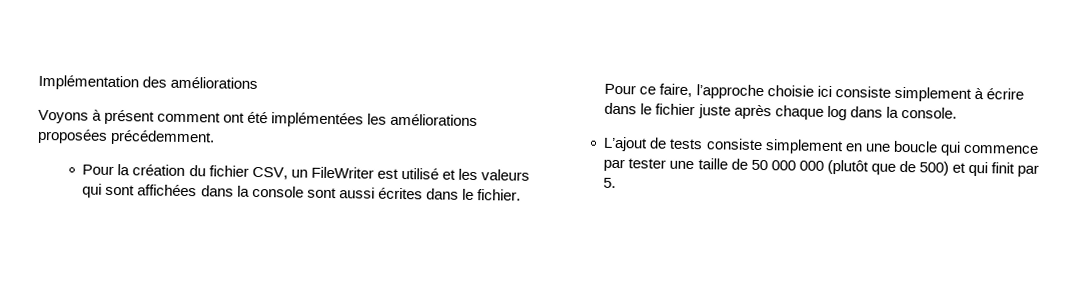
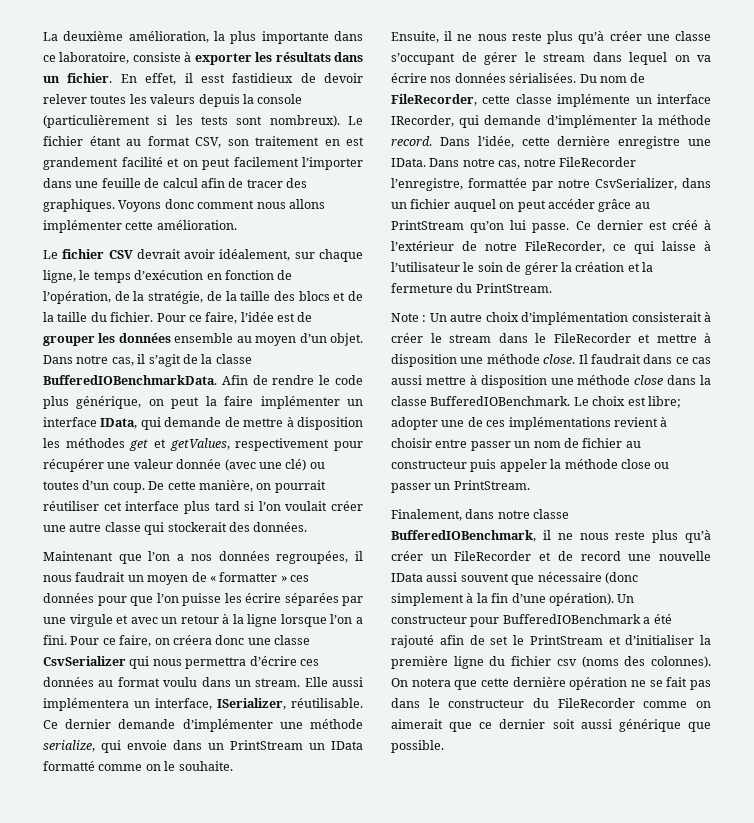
- Implémentation des améliorations
- Voyons à présent comment ont été implémentées les améliorations proposées précédemment.
- Pour la création du fichier CSV, un FileWriter est utilisé et les valeurs qui sont affichées dans la console sont aussi écrites dans le fichier. Pour ce faire, l’approche choisie ici consiste simplement à écrire dans le fichier juste après chaque log dans la console.
- L’ajout de tests consiste simplement en une boucle qui commence par tester une taille de 50 000 000 (plutôt que de 500) et qui finit par 5.
+ La deuxième amélioration, la plus importante dans ce laboratoire, consiste à exporter les résultats dans un fichier. En effet, il esst fastidieux de devoir relever toutes les valeurs depuis la console (particulièrement si les tests sont nombreux). Le fichier étant au format CSV, son traitement en est grandement facilité et on peut facilement l’importer dans une feuille de calcul afin de tracer des graphiques. Voyons donc comment nous allons implémenter cette amélioration.
+ Le fichier CSV devrait avoir idéalement, sur chaque ligne, le temps d’exécution en fonction de l’opération, de la stratégie, de la taille des blocs et de la taille du fichier. Pour ce faire, l’idée est de grouper les données ensemble au moyen d’un objet. Dans notre cas, il s’agit de la classe BufferedIOBenchmarkData. Afin de rendre le code plus générique, on peut la faire implémenter un interface IData, qui demande de mettre à disposition les méthodes get et getValues, respectivement pour récupérer une valeur donnée (avec une clé) ou toutes d’un coup. De cette manière, on pourrait réutiliser cet interface plus tard si l’on voulait créer une autre classe qui stockerait des données.
+ Maintenant que l’on a nos données regroupées, il nous faudrait un moyen de « formatter » ces données pour que l’on puisse les écrire séparées par une virgule et avec un retour à la ligne lorsque l’on a fini. Pour ce faire, on créera donc une classe CsvSerializer qui nous permettra d’écrire ces données au format voulu dans un stream. Elle aussi implémentera un interface, ISerializer, réutilisable. Ce dernier demande d’implémenter une méthode serialize, qui envoie dans un PrintStream un IData formatté comme on le souhaite.
+ Ensuite, il ne nous reste plus qu’à créer une classe s’occupant de gérer le stream dans lequel on va écrire nos données sérialisées. Du nom de FileRecorder, cette classe implémente un interface IRecorder, qui demande d’implémenter la méthode record. Dans l’idée, cette dernière enregistre une IData. Dans notre cas, notre FileRecorder l’enregistre, formattée par notre CsvSerializer, dans un fichier auquel on peut accéder grâce au PrintStream qu’on lui passe. Ce dernier est créé à l’extérieur de notre FileRecorder, ce qui laisse à l’utilisateur le soin de gérer la création et la fermeture du PrintStream.
+ Note : Un autre choix d’implémentation consisterait à créer le stream dans le FileRecorder et mettre à disposition une méthode close. Il faudrait dans ce cas aussi mettre à disposition une méthode close dans la classe BufferedIOBenchmark. Le choix est libre; adopter une de ces implémentations revient à choisir entre passer un nom de fichier au constructeur puis appeler la méthode close ou passer un PrintStream.
+ Finalement, dans notre classe BufferedIOBenchmark, il ne nous reste plus qu’à créer un FileRecorder et de record une nouvelle IData aussi souvent que nécessaire (donc simplement à la fin d’une opération). Un constructeur pour BufferedIOBenchmark a été rajouté afin de set le PrintStream et d’initialiser la première ligne du fichier csv (noms des colonnes). On notera que cette dernière opération ne se fait pas dans le constructeur du FileRecorder comme on aimerait que ce dernier soit aussi générique que possible.

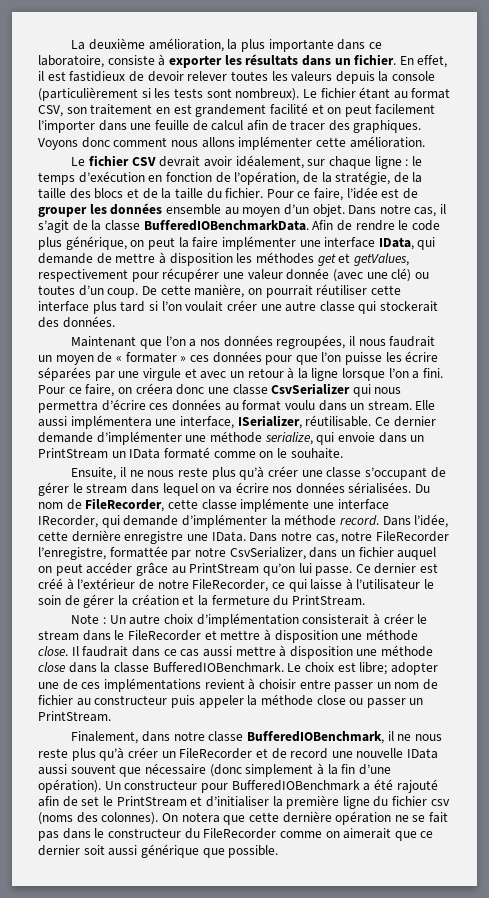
- En effet, il esst fastidieux de devoir relever toutes les valeurs depuis la console (particulièrement si les tests sont nombreux).
+ En effet, il est fastidieux de devoir relever toutes les valeurs depuis la console (particulièrement si les tests sont nombreux).
- Le fichier CSV devrait avoir idéalement, sur chaque ligne, le temps d’exécution en fonction de l’opération, de la stratégie, de la taille des blocs et de la taille du fichier.
+ Le fichier CSV devrait avoir idéalement, sur chaque ligne : le temps d’exécution en fonction de l’opération, de la stratégie, de la taille des blocs et de la taille du fichier.
- Afin de rendre le code plus générique, on peut la faire implémenter un interface IData, qui demande de mettre à disposition les méthodes get et getValues, respectivement pour récupérer une valeur donnée (avec une clé) ou toutes d’un coup.
+ Afin de rendre le code plus générique, on peut la faire implémenter une interface IData, qui demande de mettre à disposition les méthodes get et getValues, respectivement pour récupérer une valeur donnée (avec une clé) ou toutes d’un coup.
- De cette manière, on pourrait réutiliser cet interface plus tard si l’on voulait créer une autre classe qui stockerait des données.
+ De cette manière, on pourrait réutiliser cette interface plus tard si l’on voulait créer une autre classe qui stockerait des données.
- Maintenant que l’on a nos données regroupées, il nous faudrait un moyen de « formatter » ces données pour que l’on puisse les écrire séparées par une virgule et avec un retour à la ligne lorsque l’on a fini.
+ Maintenant que l’on a nos données regroupées, il nous faudrait un moyen de « formater » ces données pour que l’on puisse les écrire séparées par une virgule et avec un retour à la ligne lorsque l’on a fini.
- Elle aussi implémentera un interface, ISerializer, réutilisable.
+ Elle aussi implémentera une interface, ISerializer, réutilisable.
- Ce dernier demande d’implémenter une méthode serialize, qui envoie dans un PrintStream un IData formatté comme on le souhaite.
+ Ce dernier demande d’implémenter une méthode serialize, qui envoie dans un PrintStream un IData formaté comme on le souhaite.
- Du nom de FileRecorder, cette classe implémente un interface IRecorder, qui demande d’implémenter la méthode record.
+ Du nom de FileRecorder, cette classe implémente une interface IRecorder, qui demande d’implémenter la méthode record.

